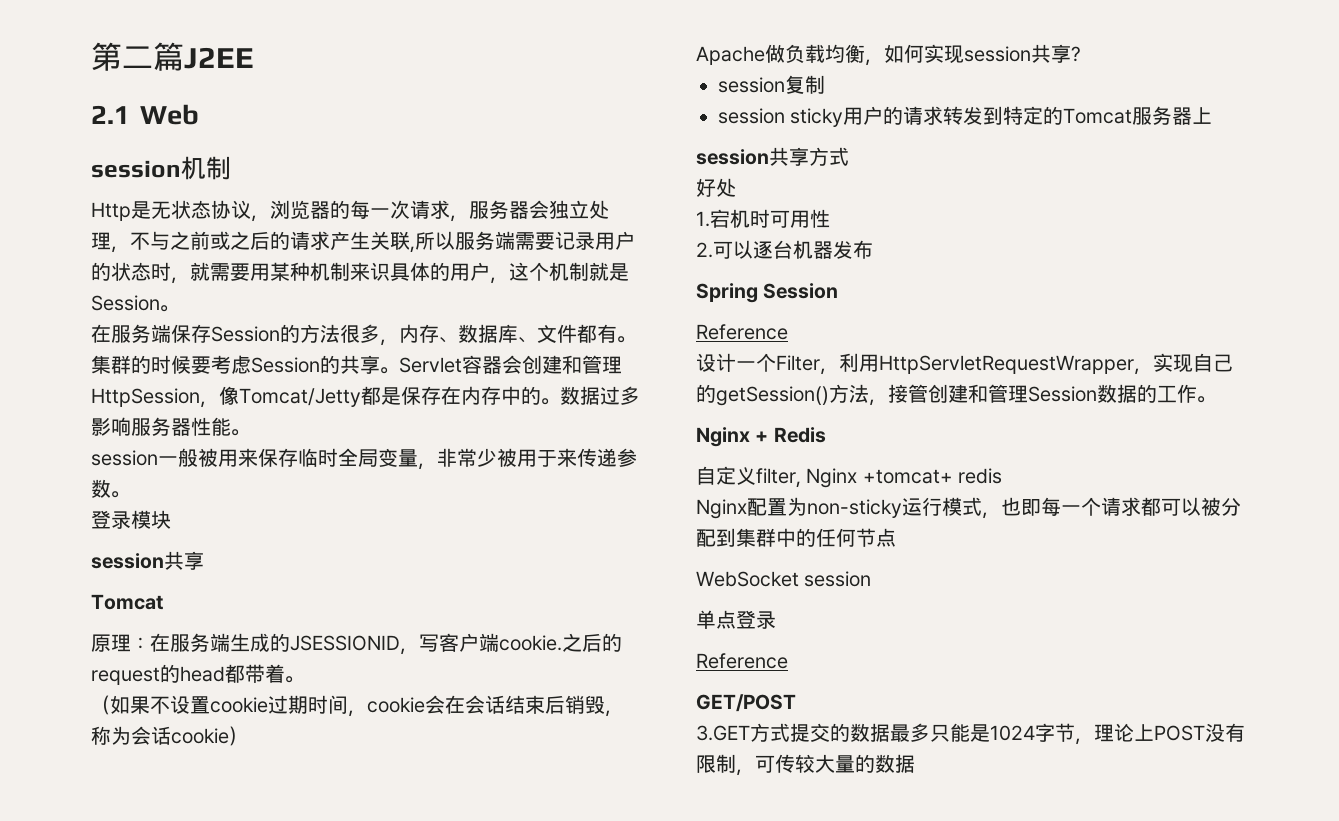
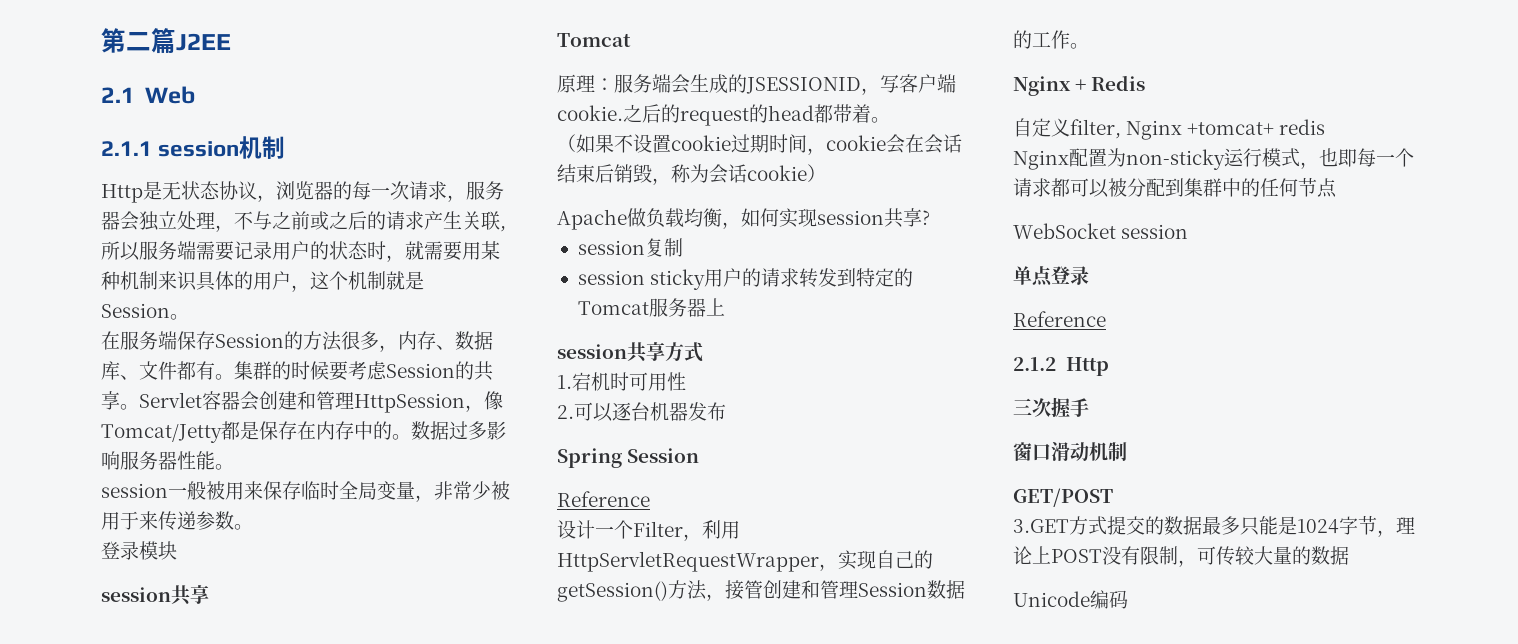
- session机制
+ 2.1.1 session机制
- 原理：在服务端生成的JSESSIONID，写客户端cookie.
+ 原理：服务端会生成的JSESSIONID，写客户端cookie.
- 好处
+ 2.1.2 Http
+ 三次握手
+ 窗口滑动机制
+ Unicode编码

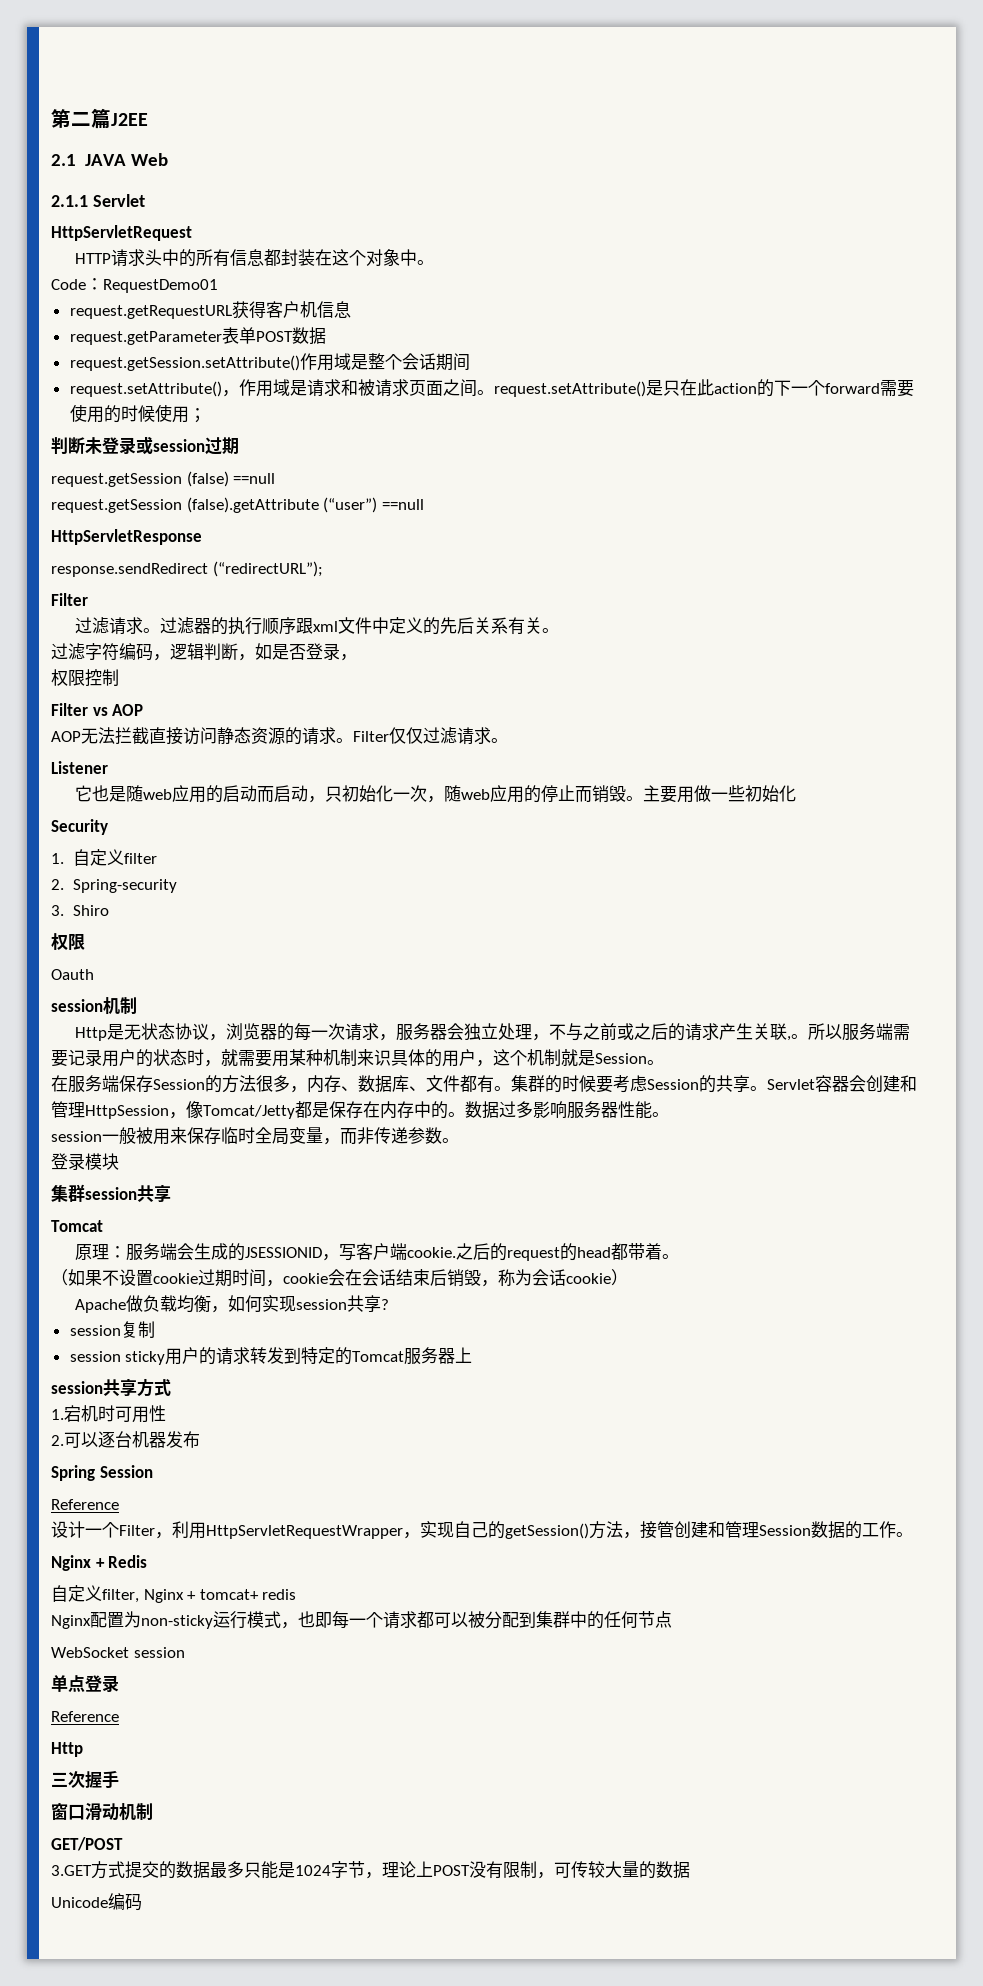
- 2.1 Web
+ 2.1 JAVA Web
- 2.1.1 session机制
+ 2.1.1 Servlet
+ HttpServletRequest
+ HTTP请求头中的所有信息都封装在这个对象中。
+ Code：RequestDemo01
+ request.getRequestURL获得客户机信息
+ request.getParameter表单POST数据
+ request.getSession.setAttribute()作用域是整个会话期间
+ request.setAttribute()，作用域是请求和被请求页面之间。request.setAttribute()是只在此action的下一个forward需要使用的时候使用；
+ 判断未登录或session过期
+ request.getSession (false) ==null
+ request.getSession (false).getAttribute (“user”) ==null
+ HttpServletResponse
+ response.sendRedirect (“redirectURL”);
+ Filter
+ 过滤请求。过滤器的执行顺序跟xml文件中定义的先后关系有关。
+ 过滤字符编码，逻辑判断，如是否登录，
+ 权限控制
+ Filter vs AOP
+ AOP无法拦截直接访问静态资源的请求。Filter仅仅过滤请求。
+ Listener
+ 它也是随web应用的启动而启动，只初始化一次，随web应用的停止而销毁。主要用做一些初始化
+ Security
+ 1.自定义filter
+ 2. Spring-security
+ 3. Shiro
+ 权限
+ Oauth
+ session机制
- Http是无状态协议，浏览器的每一次请求，服务器会独立处理，不与之前或之后的请求产生关联,所以服务端需要记录用户的状态时，就需要用某种机制来识具体的用户，这个机制就是Session。
+ Http是无状态协议，浏览器的每一次请求，服务器会独立处理，不与之前或之后的请求产生关联,。所以服务端需要记录用户的状态时，就需要用某种机制来识具体的用户，这个机制就是Session。
- session一般被用来保存临时全局变量，非常少被用于来传递参数。
+ session一般被用来保存临时全局变量，而非传递参数。
  登录模块
- session共享
+ 集群session共享
- 自定义filter, Nginx +tomcat+ redis
+ 自定义filter, Nginx + tomcat+ redis
  单点登录
  Reference
- 2.1.2 Http
+ Http

